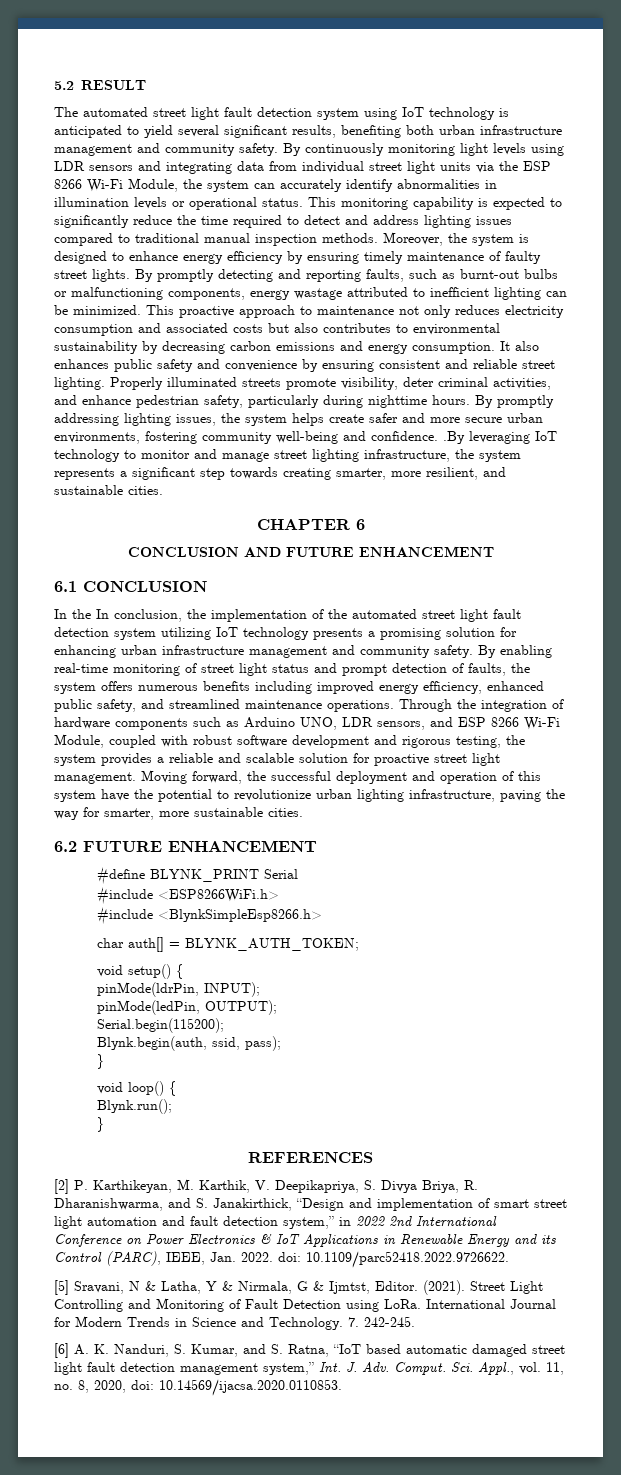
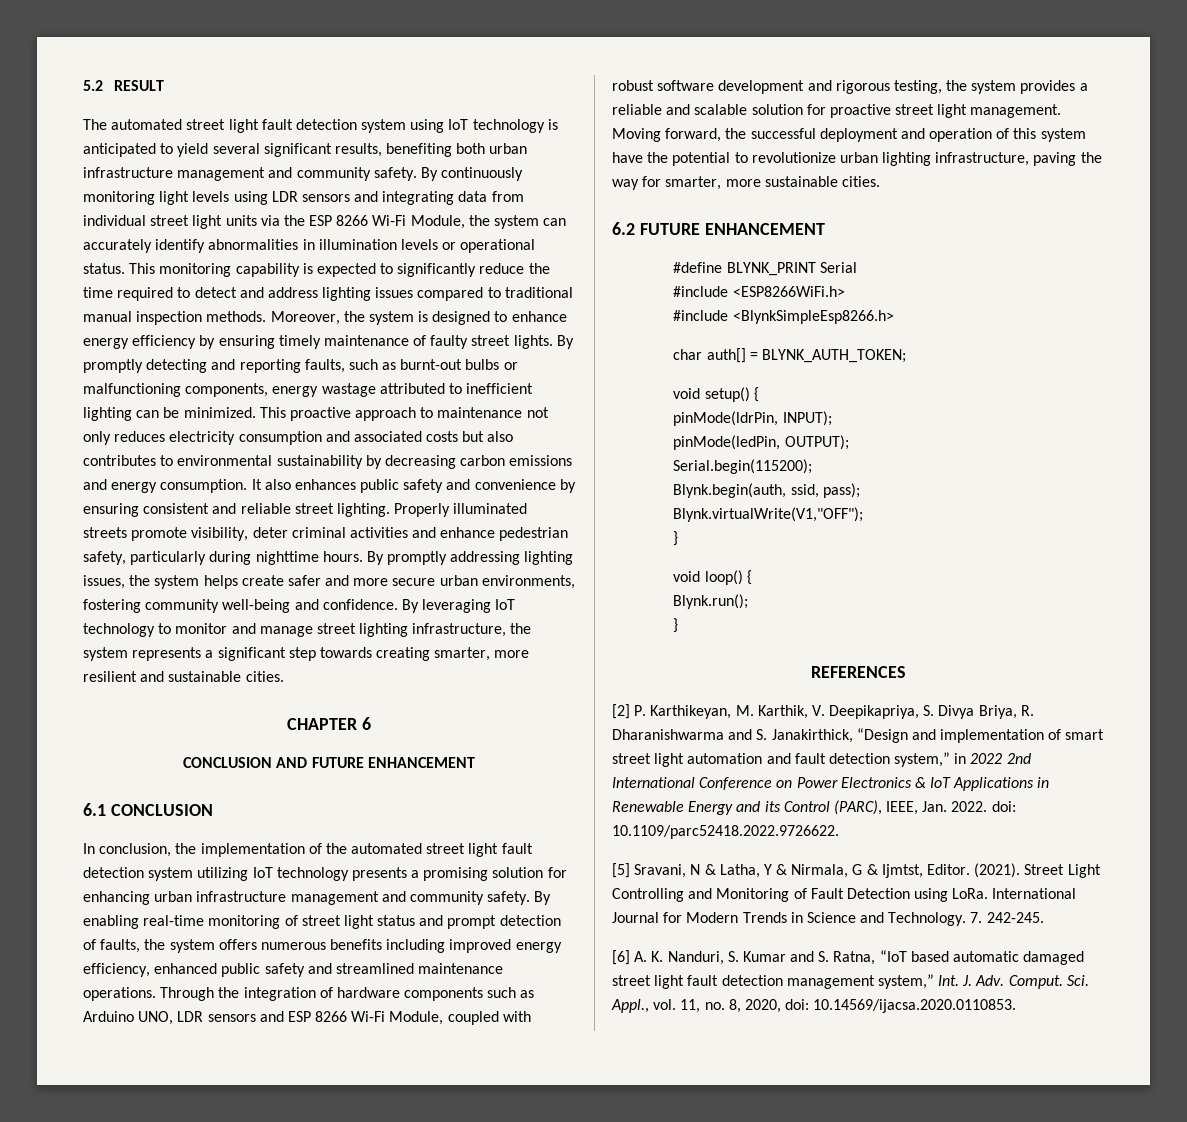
- Properly illuminated streets promote visibility, deter criminal activities, and enhance pedestrian safety, particularly during nighttime hours.
+ Properly illuminated streets promote visibility, deter criminal activities and enhance pedestrian safety, particularly during nighttime hours.
- By promptly addressing lighting issues, the system helps create safer and more secure urban environments, fostering community well-being and confidence. .By leveraging IoT technology to monitor and manage street lighting infrastructure, the system represents a significant step towards creating smarter, more resilient, and sustainable cities.
+ By promptly addressing lighting issues, the system helps create safer and more secure urban environments, fostering community well-being and confidence. By leveraging IoT technology to monitor and manage street lighting infrastructure, the system represents a significant step towards creating smarter, more resilient and sustainable cities.
- In the In conclusion, the implementation of the automated street light fault detection system utilizing IoT technology presents a promising solution for enhancing urban infrastructure management and community safety.
+ In conclusion, the implementation of the automated street light fault detection system utilizing IoT technology presents a promising solution for enhancing urban infrastructure management and community safety.
- By enabling real-time monitoring of street light status and prompt detection of faults, the system offers numerous benefits including improved energy efficiency, enhanced public safety, and streamlined maintenance operations.
+ By enabling real-time monitoring of street light status and prompt detection of faults, the system offers numerous benefits including improved energy efficiency, enhanced public safety and streamlined maintenance operations.
- Through the integration of hardware components such as Arduino UNO, LDR sensors, and ESP 8266 Wi-Fi Module, coupled with robust software development and rigorous testing, the system provides a reliable and scalable solution for proactive street light management.
+ Through the integration of hardware components such as Arduino UNO, LDR sensors and ESP 8266 Wi-Fi Module, coupled with robust software development and rigorous testing, the system provides a reliable and scalable solution for proactive street light management.
+ Blynk.virtualWrite(V1,"OFF");
- [2] P. Karthikeyan, M. Karthik, V. Deepikapriya, S. Divya Briya, R. Dharanishwarma, and S. Janakirthick, “Design and implementation of smart street light automation and fault detection system,” in 2022 2nd International Conference on Power Electronics & IoT Applications in Renewable Energy and its Control (PARC), IEEE, Jan. 2022. doi: 10.1109/parc52418.2022.9726622.
+ [2] P. Karthikeyan, M. Karthik, V. Deepikapriya, S. Divya Briya, R. Dharanishwarma and S. Janakirthick, “Design and implementation of smart street light automation and fault detection system,” in 2022 2nd International Conference on Power Electronics & IoT Applications in Renewable Energy and its Control (PARC), IEEE, Jan. 2022. doi: 10.1109/parc52418.2022.9726622.
- [6] A. K. Nanduri, S. Kumar, and S. Ratna, “IoT based automatic damaged street light fault detection management system,” Int. J. Adv. Comput.
+ [6] A. K. Nanduri, S. Kumar and S. Ratna, “IoT based automatic damaged street light fault detection management system,” Int. J. Adv. Comput.

